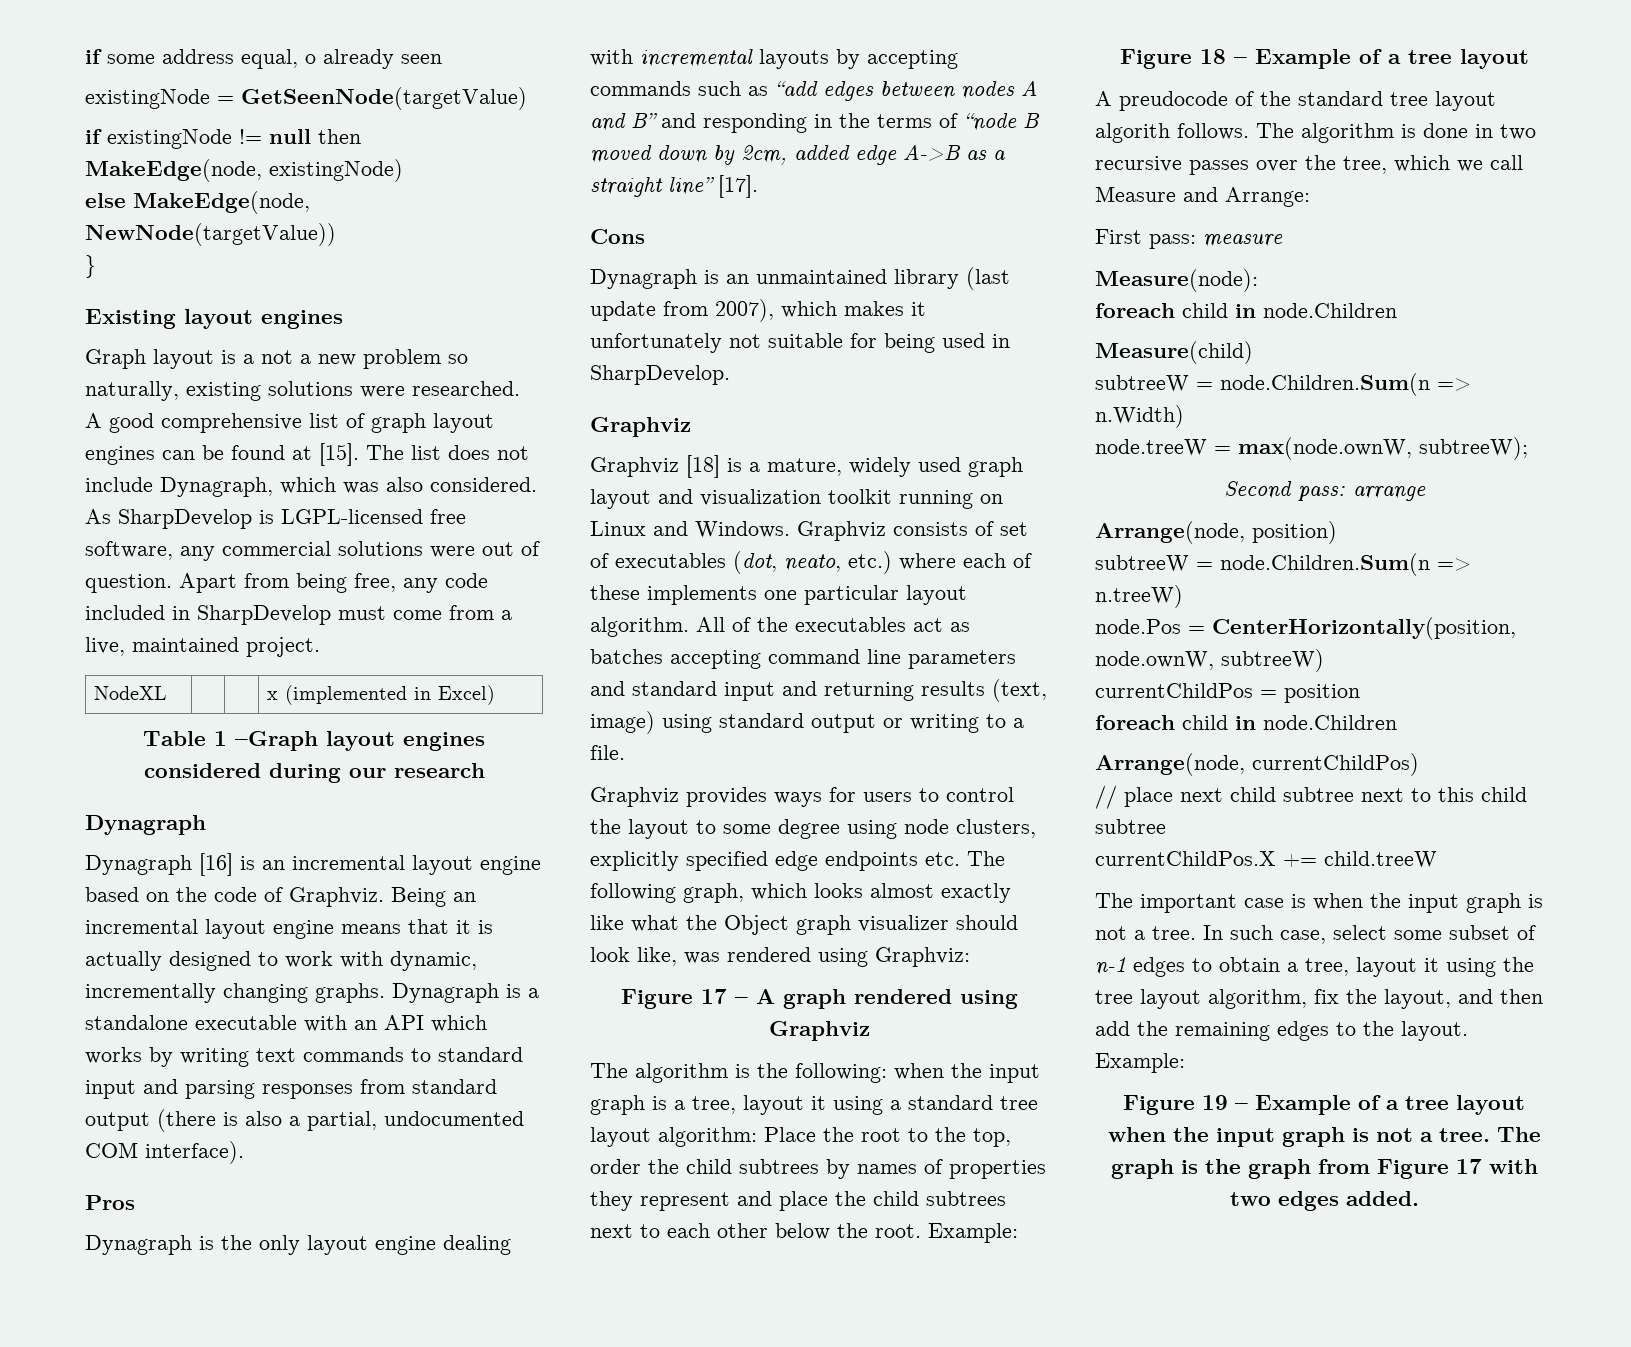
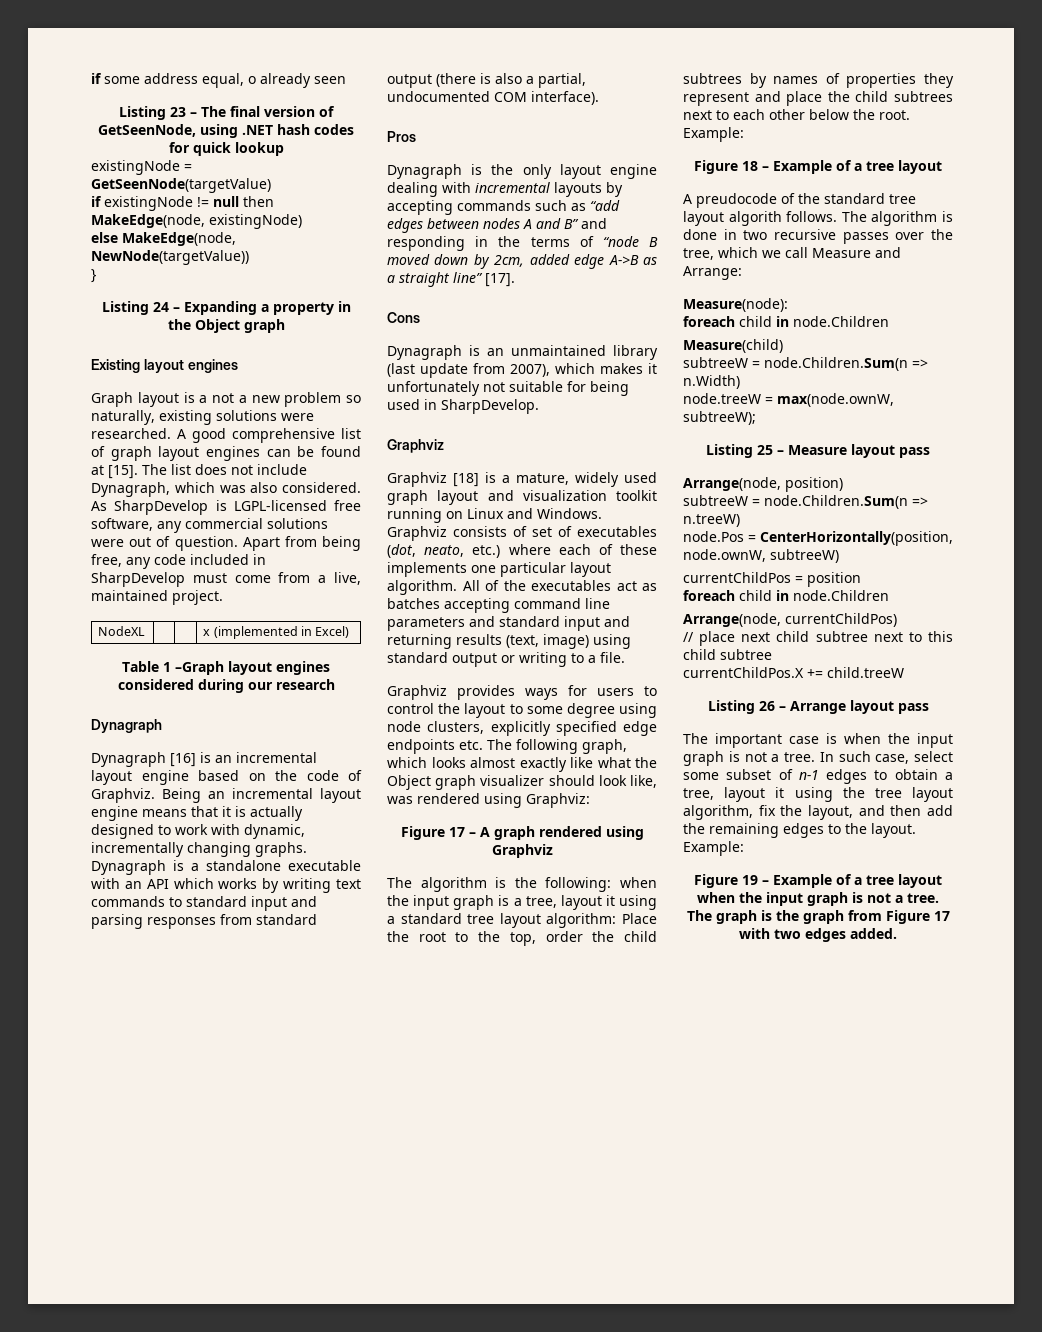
+ Listing 23 – The final version of GetSeenNode, using .NET hash codes for quick lookup
+ Listing 24 – Expanding a property in the Object graph
- First pass: measure
- Second pass: arrange
+ Listing 25 – Measure layout pass
+ Listing 26 – Arrange layout pass

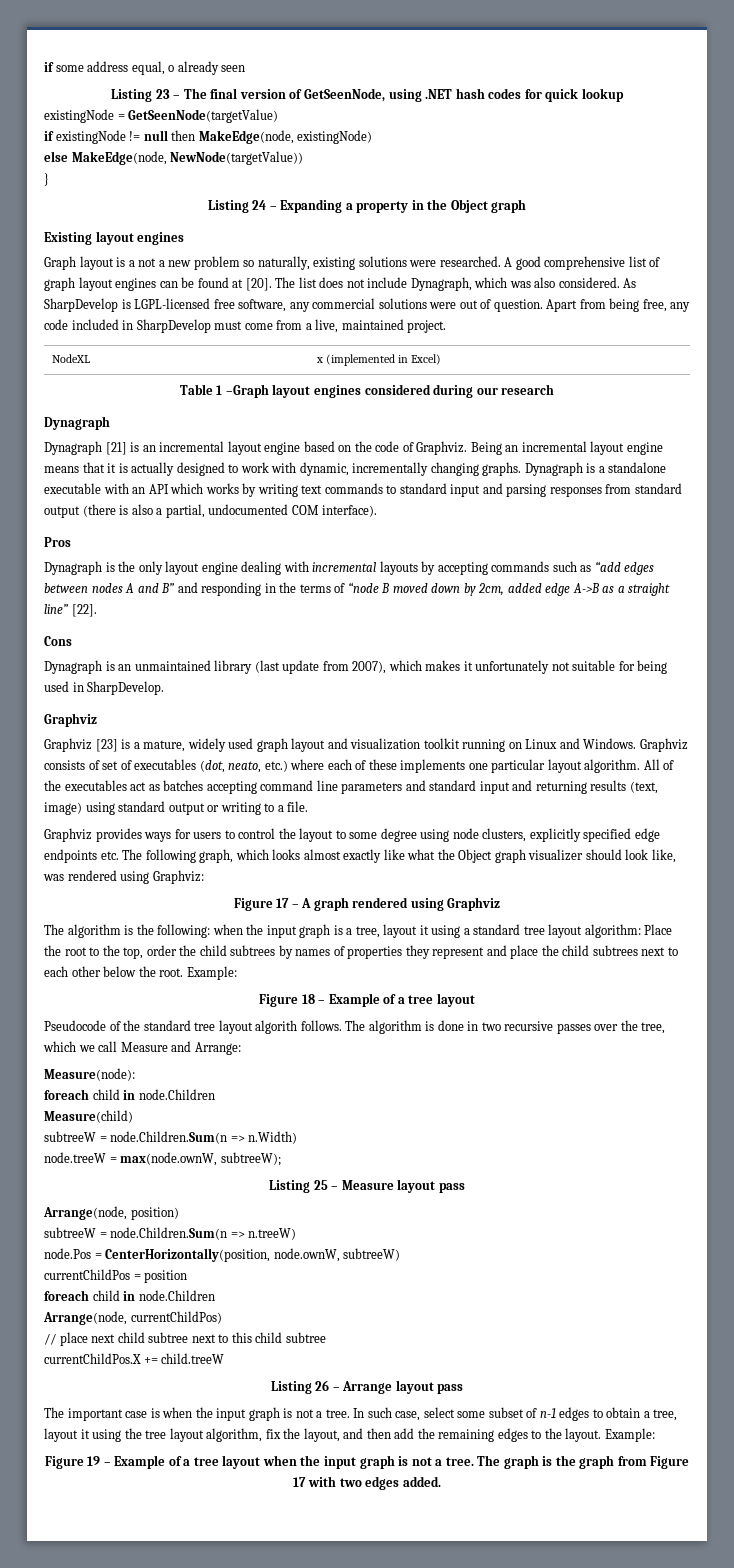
- A good comprehensive list of graph layout engines can be found at [15].
+ A good comprehensive list of graph layout engines can be found at [20].
- Dynagraph [16] is an incremental layout engine based on the code of Graphviz.
+ Dynagraph [21] is an incremental layout engine based on the code of Graphviz.
- Dynagraph is the only layout engine dealing with incremental layouts by accepting commands such as “add edges between nodes A and B” and responding in the terms of “node B moved down by 2cm, added edge A->B as a straight line” [17].
+ Dynagraph is the only layout engine dealing with incremental layouts by accepting commands such as “add edges between nodes A and B” and responding in the terms of “node B moved down by 2cm, added edge A->B as a straight line” [22].
- Graphviz [18] is a mature, widely used graph layout and visualization toolkit running on Linux and Windows.
+ Graphviz [23] is a mature, widely used graph layout and visualization toolkit running on Linux and Windows.
- A preudocode of the standard tree layout algorith follows.
+ Pseudocode of the standard tree layout algorith follows.

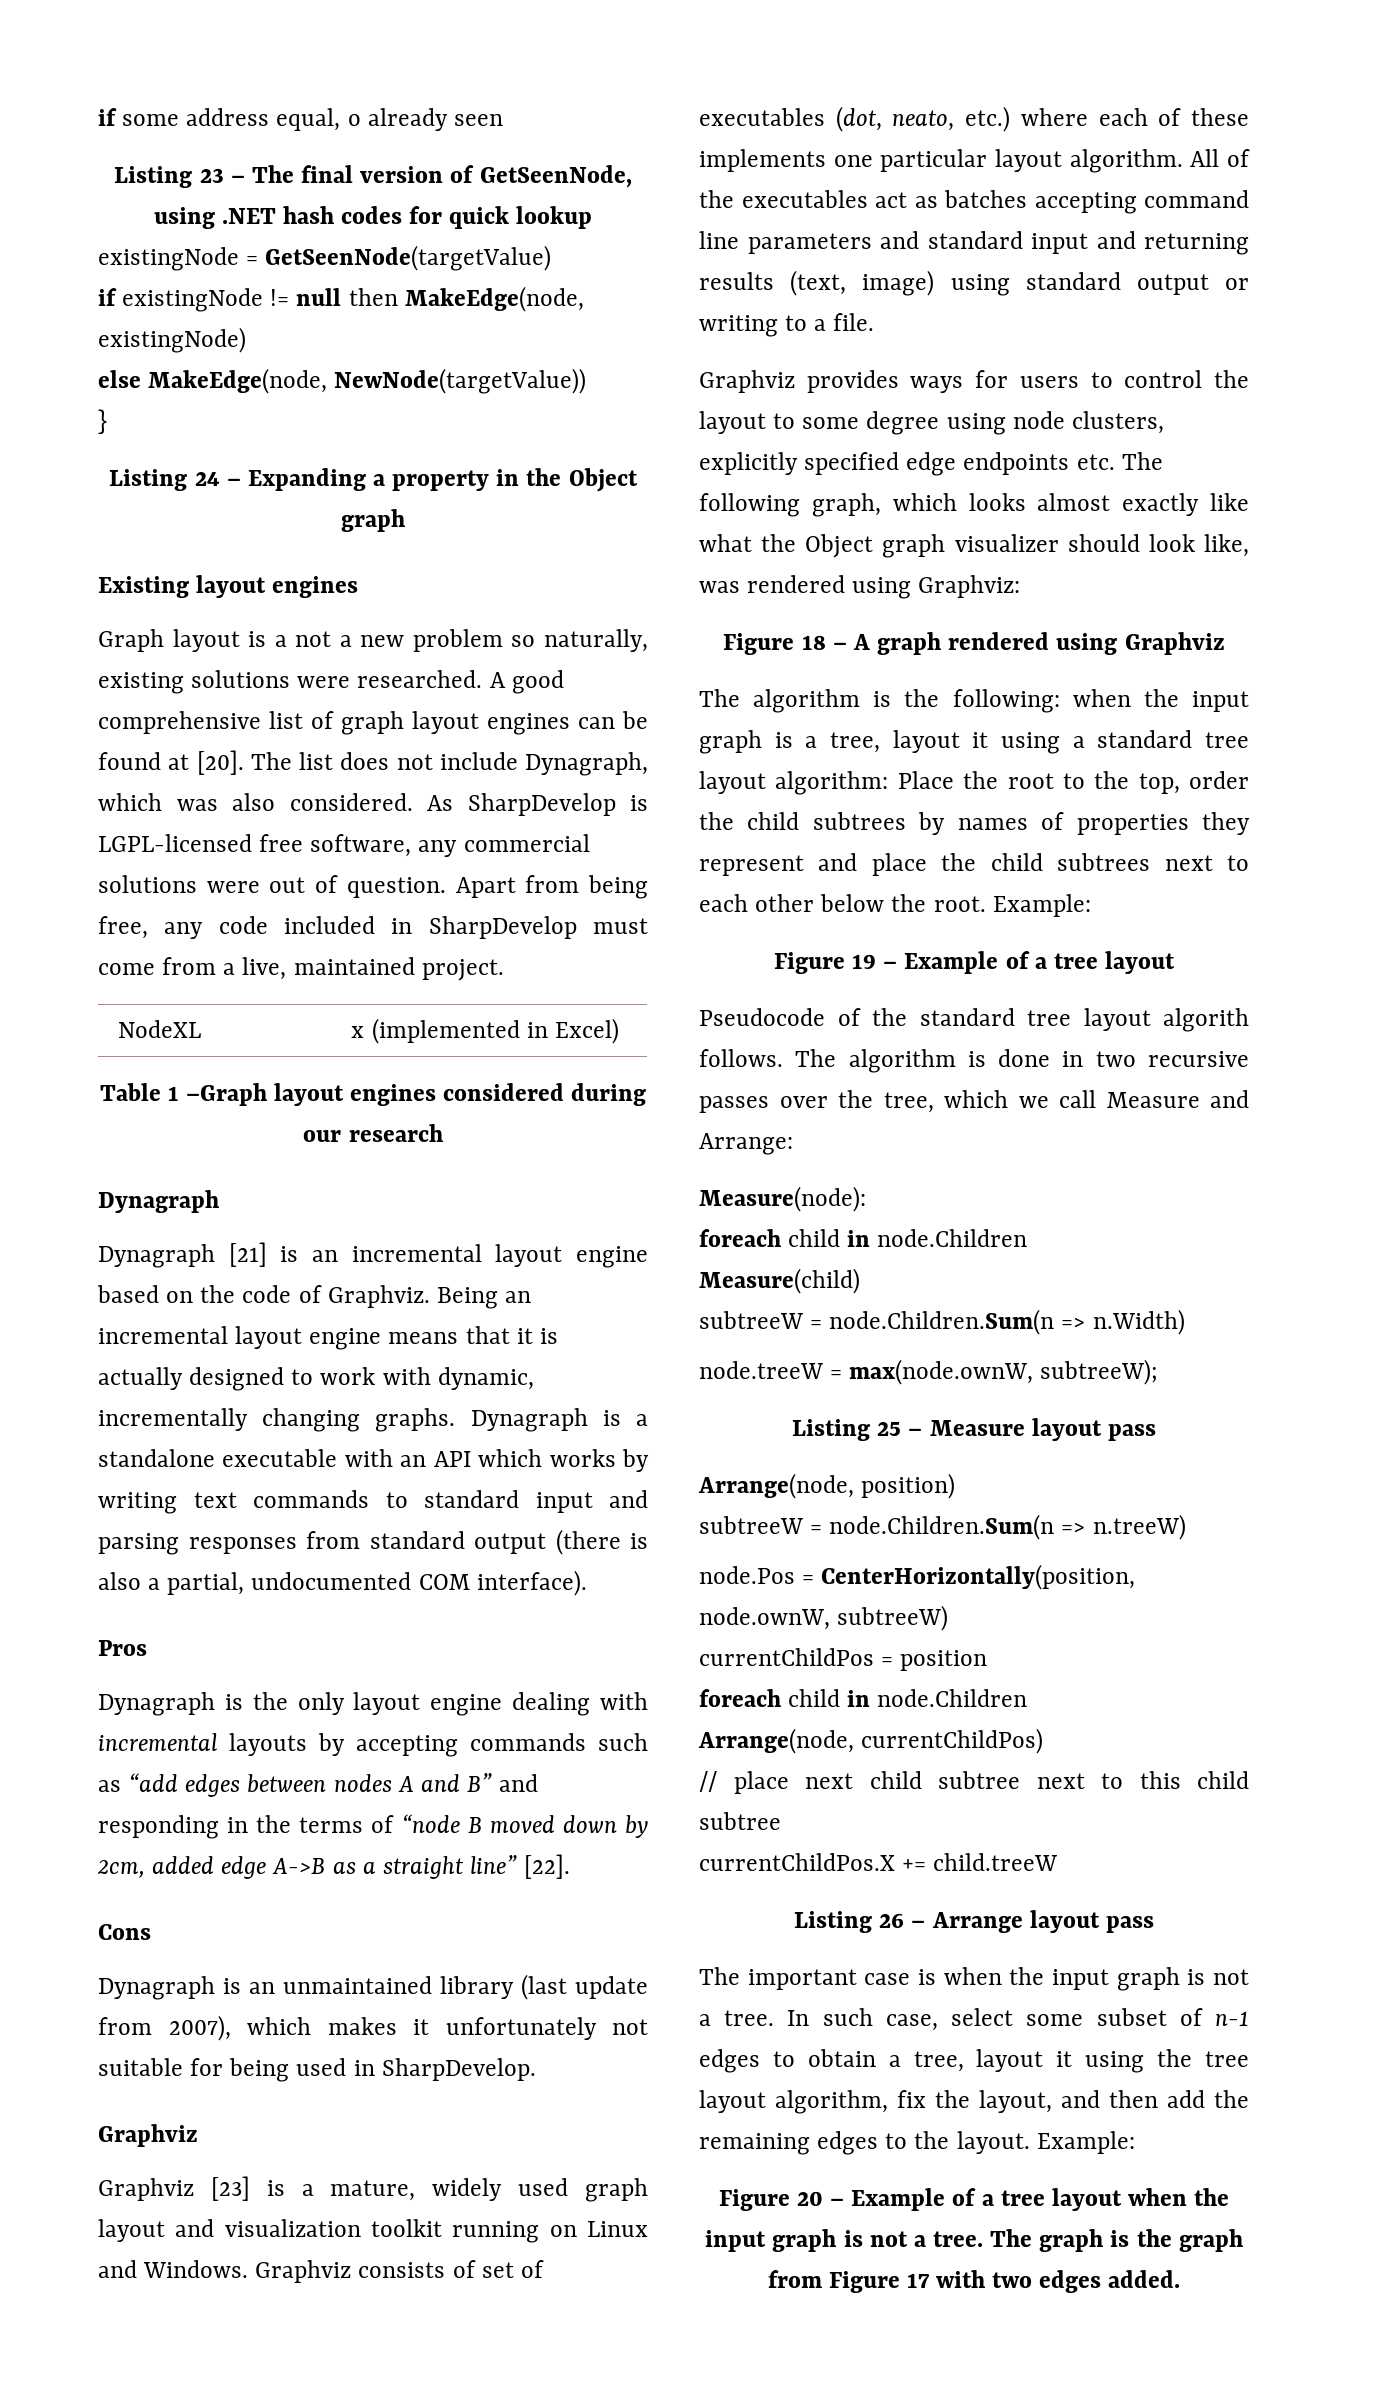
- Figure 17 – A graph rendered using Graphviz
+ Figure 18 – A graph rendered using Graphviz
- Figure 18 – Example of a tree layout
+ Figure 19 – Example of a tree layout
- Figure 19 – Example of a tree layout when the input graph is not a tree.
+ Figure 20 – Example of a tree layout when the input graph is not a tree.

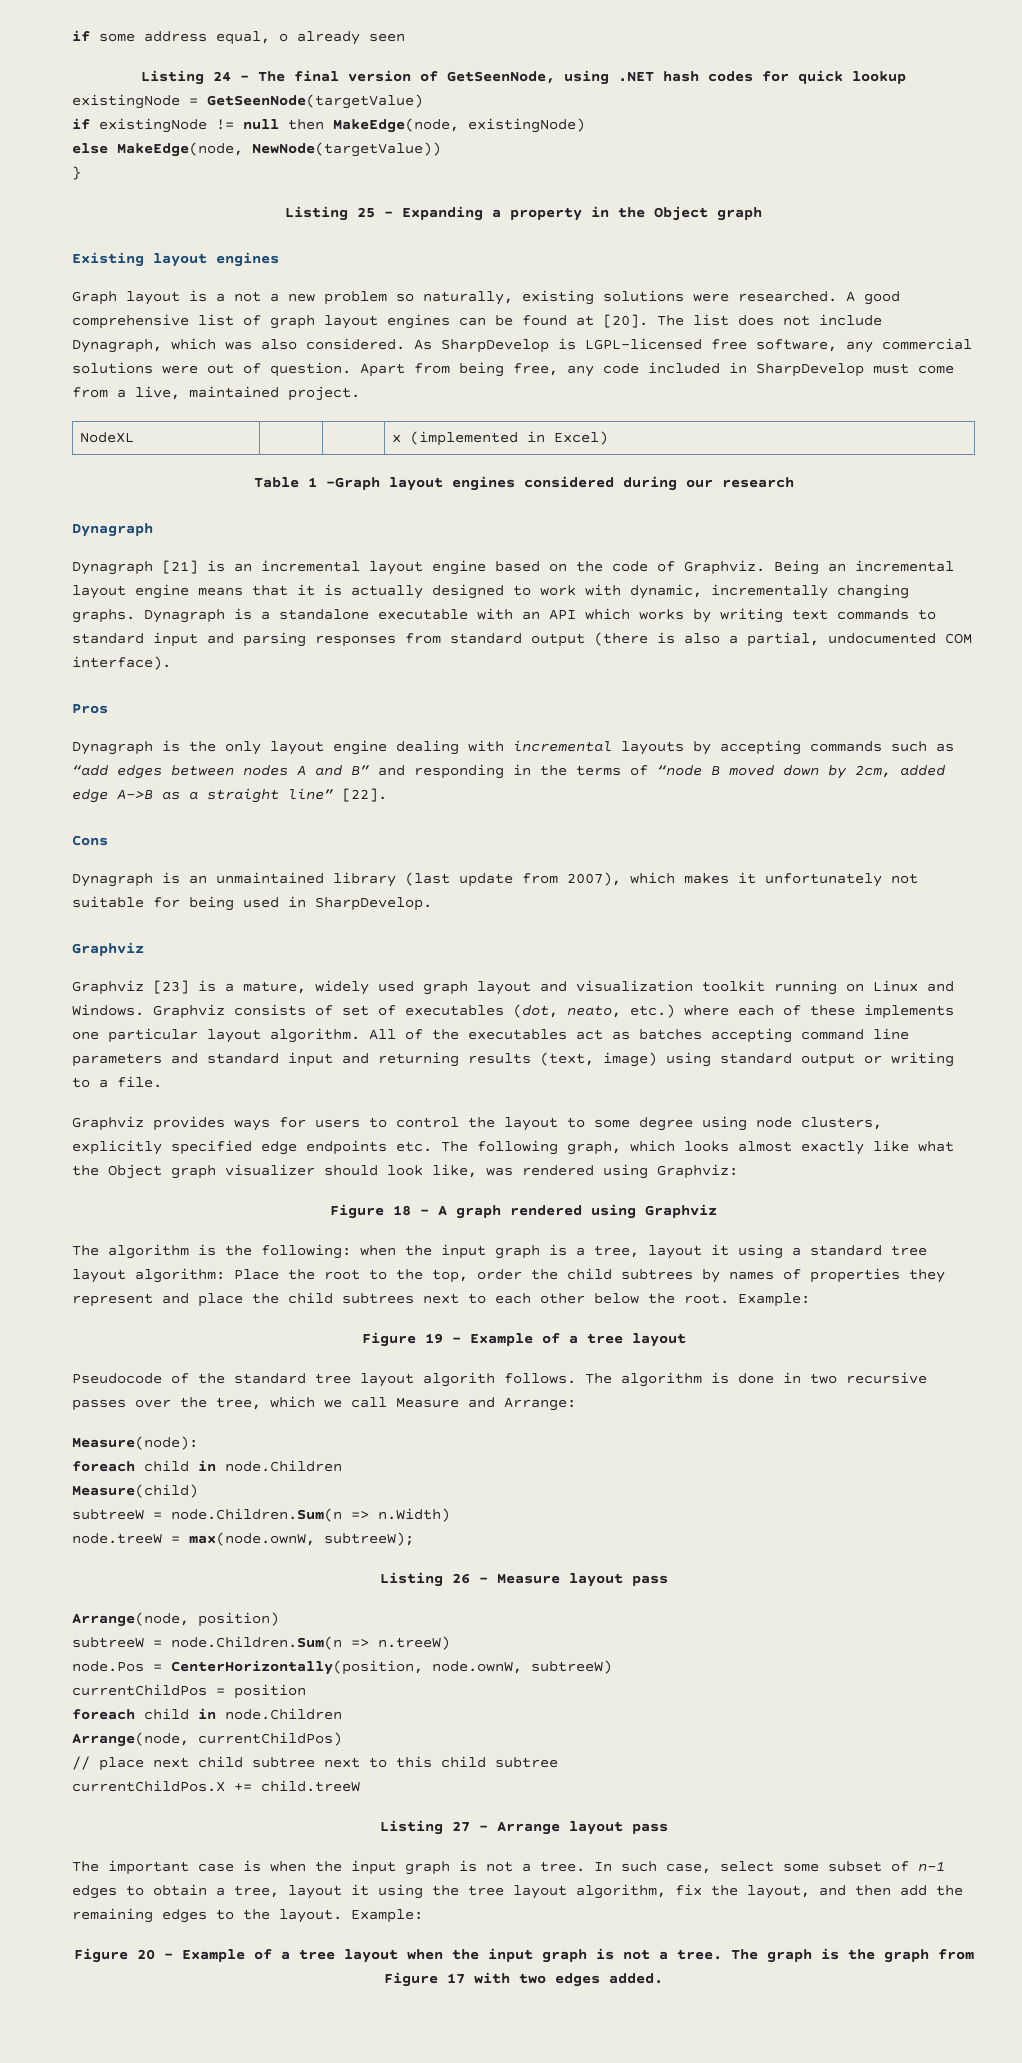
- Listing 23 – The final version of GetSeenNode, using .NET hash codes for quick lookup
+ Listing 24 – The final version of GetSeenNode, using .NET hash codes for quick lookup
- Listing 24 – Expanding a property in the Object graph
+ Listing 25 – Expanding a property in the Object graph
- Listing 25 – Measure layout pass
+ Listing 26 – Measure layout pass
- Listing 26 – Arrange layout pass
+ Listing 27 – Arrange layout pass

